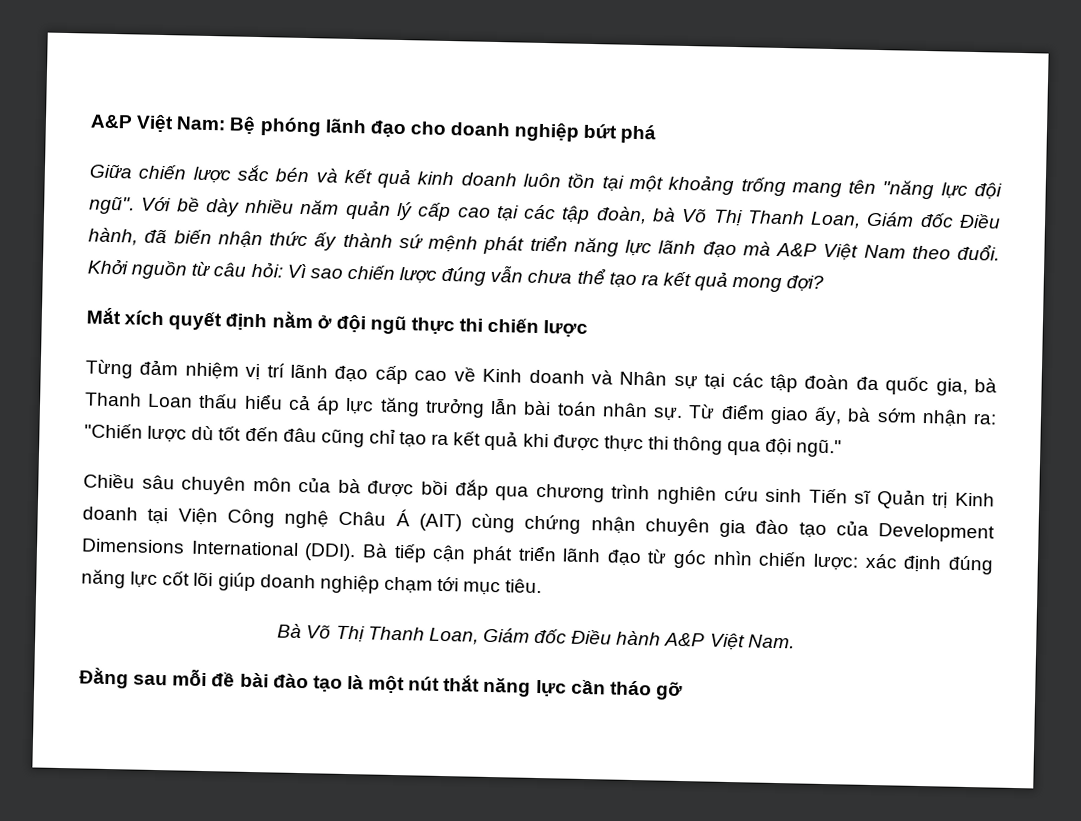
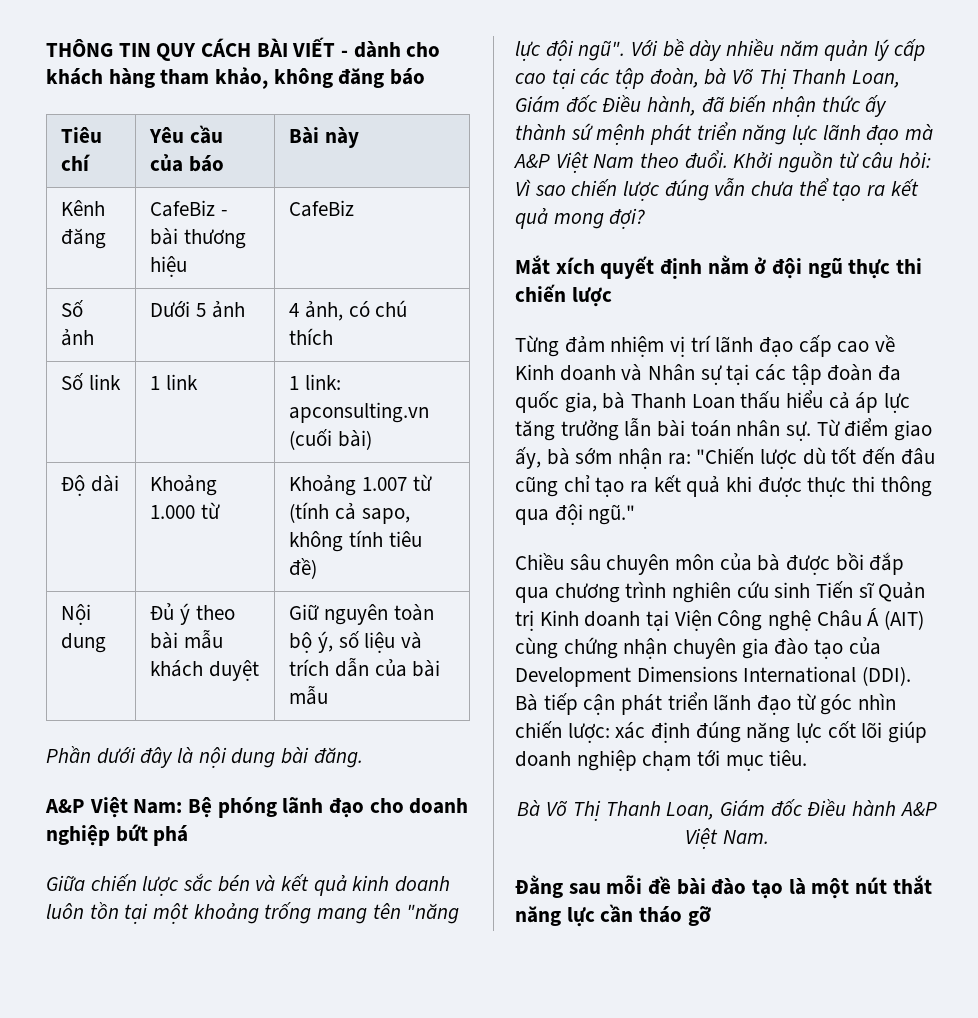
+ THÔNG TIN QUY CÁCH BÀI VIẾT - dành cho khách hàng tham khảo, không đăng báo
+ Tiêu chí | Yêu cầu của báo | Bài này
+ Kênh đăng | CafeBiz - bài thương hiệu | CafeBiz
+ Số ảnh | Dưới 5 ảnh | 4 ảnh, có chú thích
+ Số link | 1 link | 1 link: apconsulting.vn (cuối bài)
+ Độ dài | Khoảng 1.000 từ | Khoảng 1.007 từ (tính cả sapo, không tính tiêu đề)
+ Nội dung | Đủ ý theo bài mẫu khách duyệt | Giữ nguyên toàn bộ ý, số liệu và trích dẫn của bài mẫu
+ Phần dưới đây là nội dung bài đăng.

